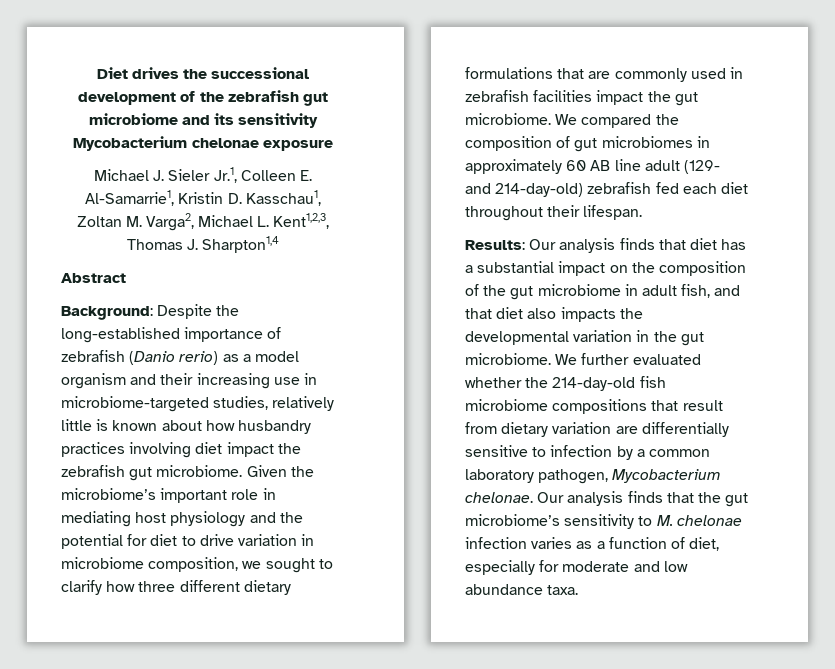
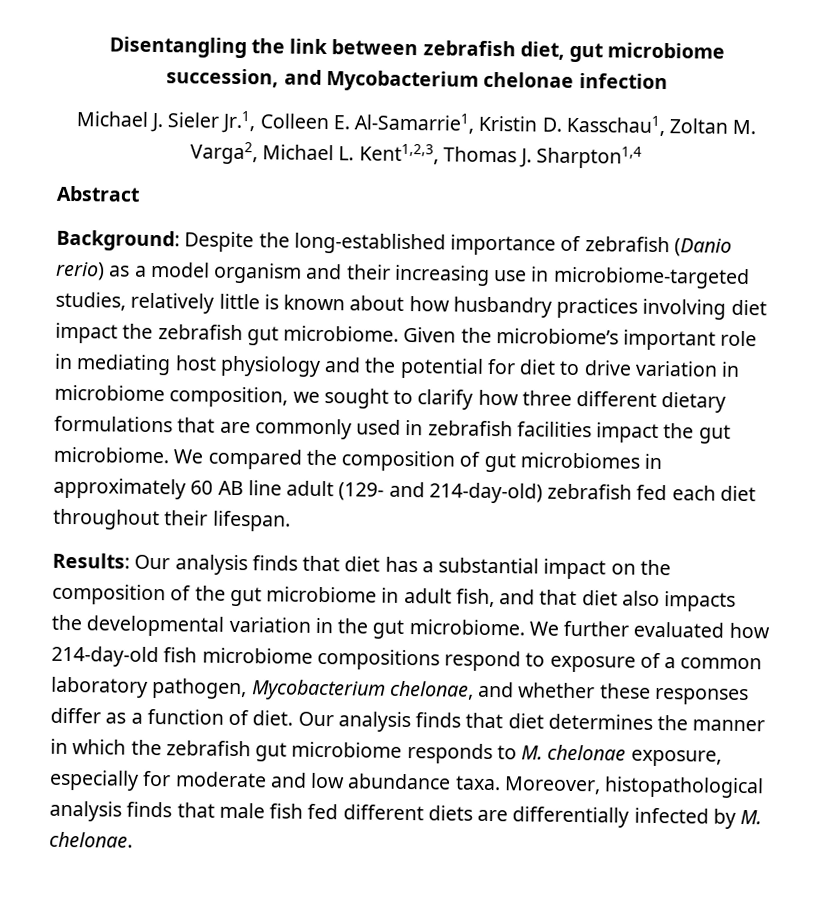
- Diet drives the successional development of the zebrafish gut microbiome and its sensitivity Mycobacterium chelonae exposure
+ Disentangling the link between zebrafish diet, gut microbiome succession, and Mycobacterium chelonae infection
- We further evaluated whether the 214-day-old fish microbiome compositions that result from dietary variation are differentially sensitive to infection by a common laboratory pathogen, Mycobacterium chelonae. Our analysis finds that the gut microbiome’s sensitivity to M. chelonae infection varies as a function of diet, especially for moderate and low abundance taxa.
+ We further evaluated how 214-day-old fish microbiome compositions respond to exposure of a common laboratory pathogen, Mycobacterium chelonae, and whether these responses differ as a function of diet. Our analysis finds that diet determines the manner in which the zebrafish gut microbiome responds to M. chelonae exposure, especially for moderate and low abundance taxa.
+ Moreover, histopathological analysis finds that male fish fed different diets are differentially infected by M. chelonae.

